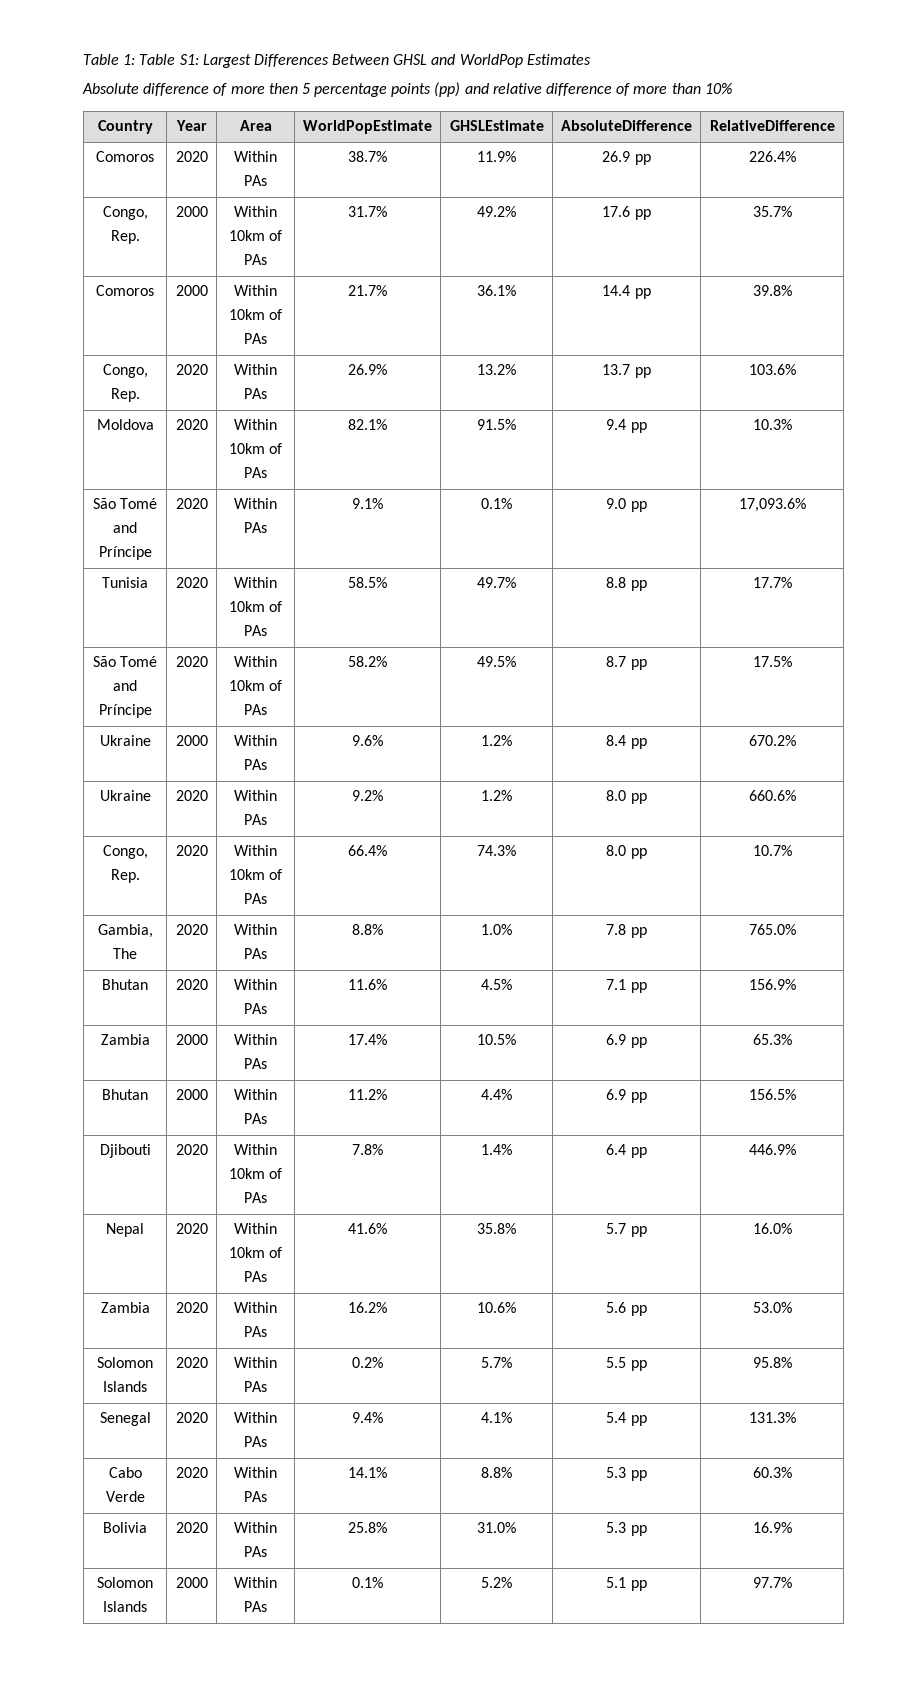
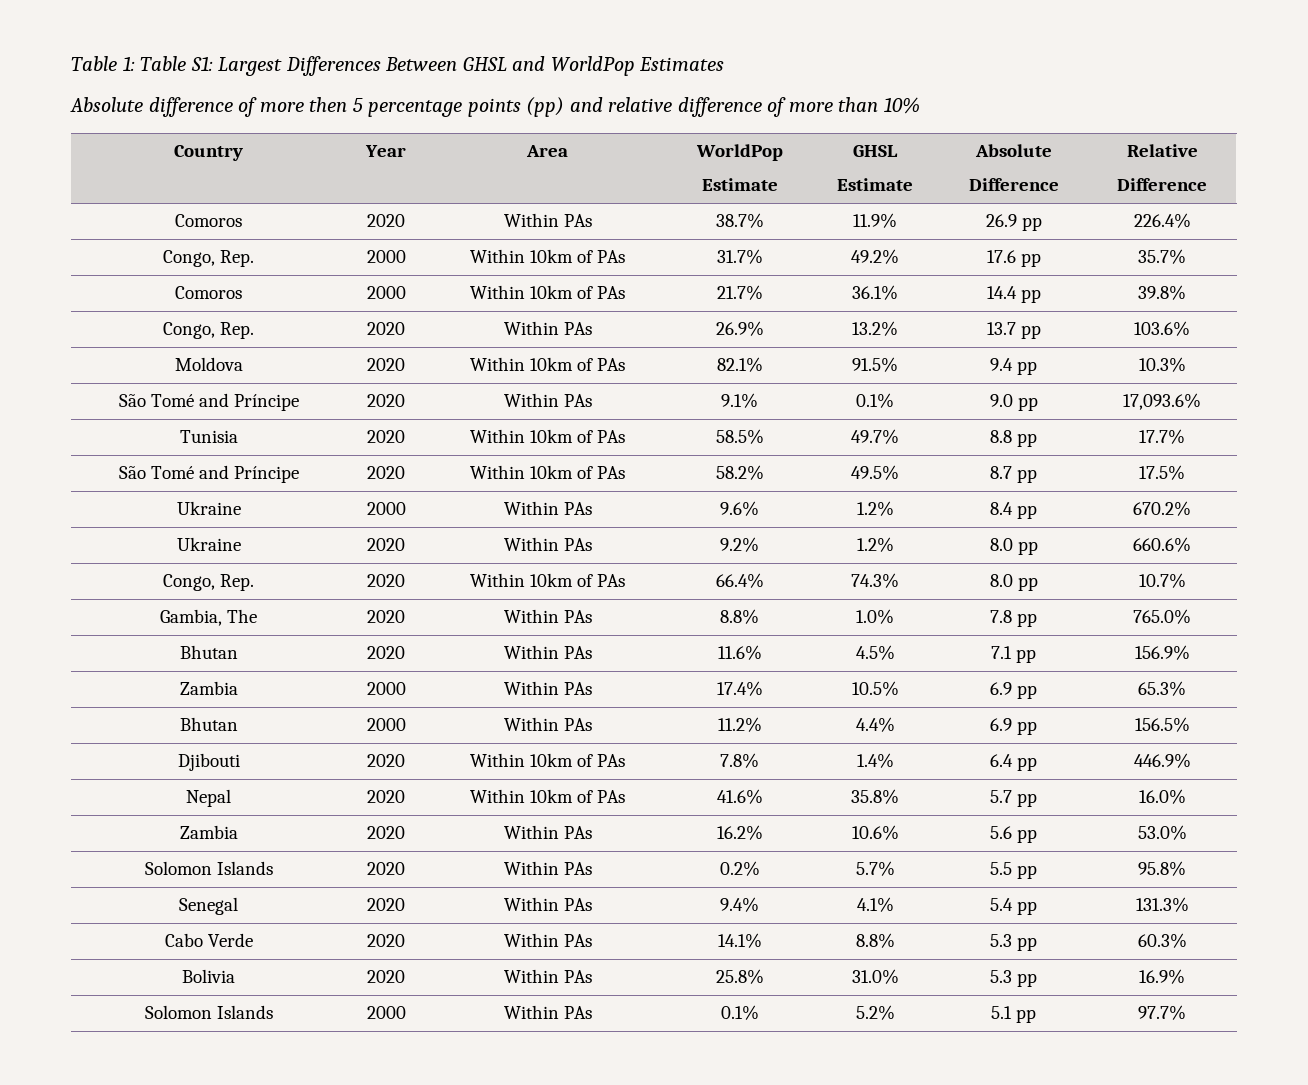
- Country | Year | Area | WorldPopEstimate | GHSLEstimate | AbsoluteDifference | RelativeDifference
+ Country | Year | Area | WorldPop
+ Estimate | GHSL
+ Estimate | Absolute
+ Difference | Relative
+ Difference

